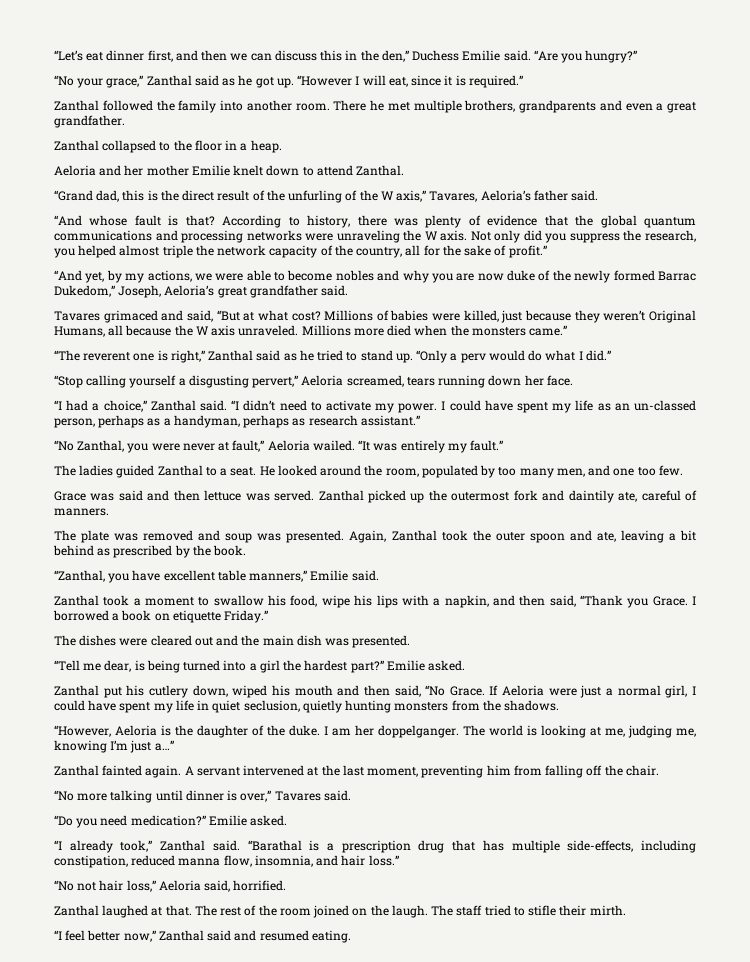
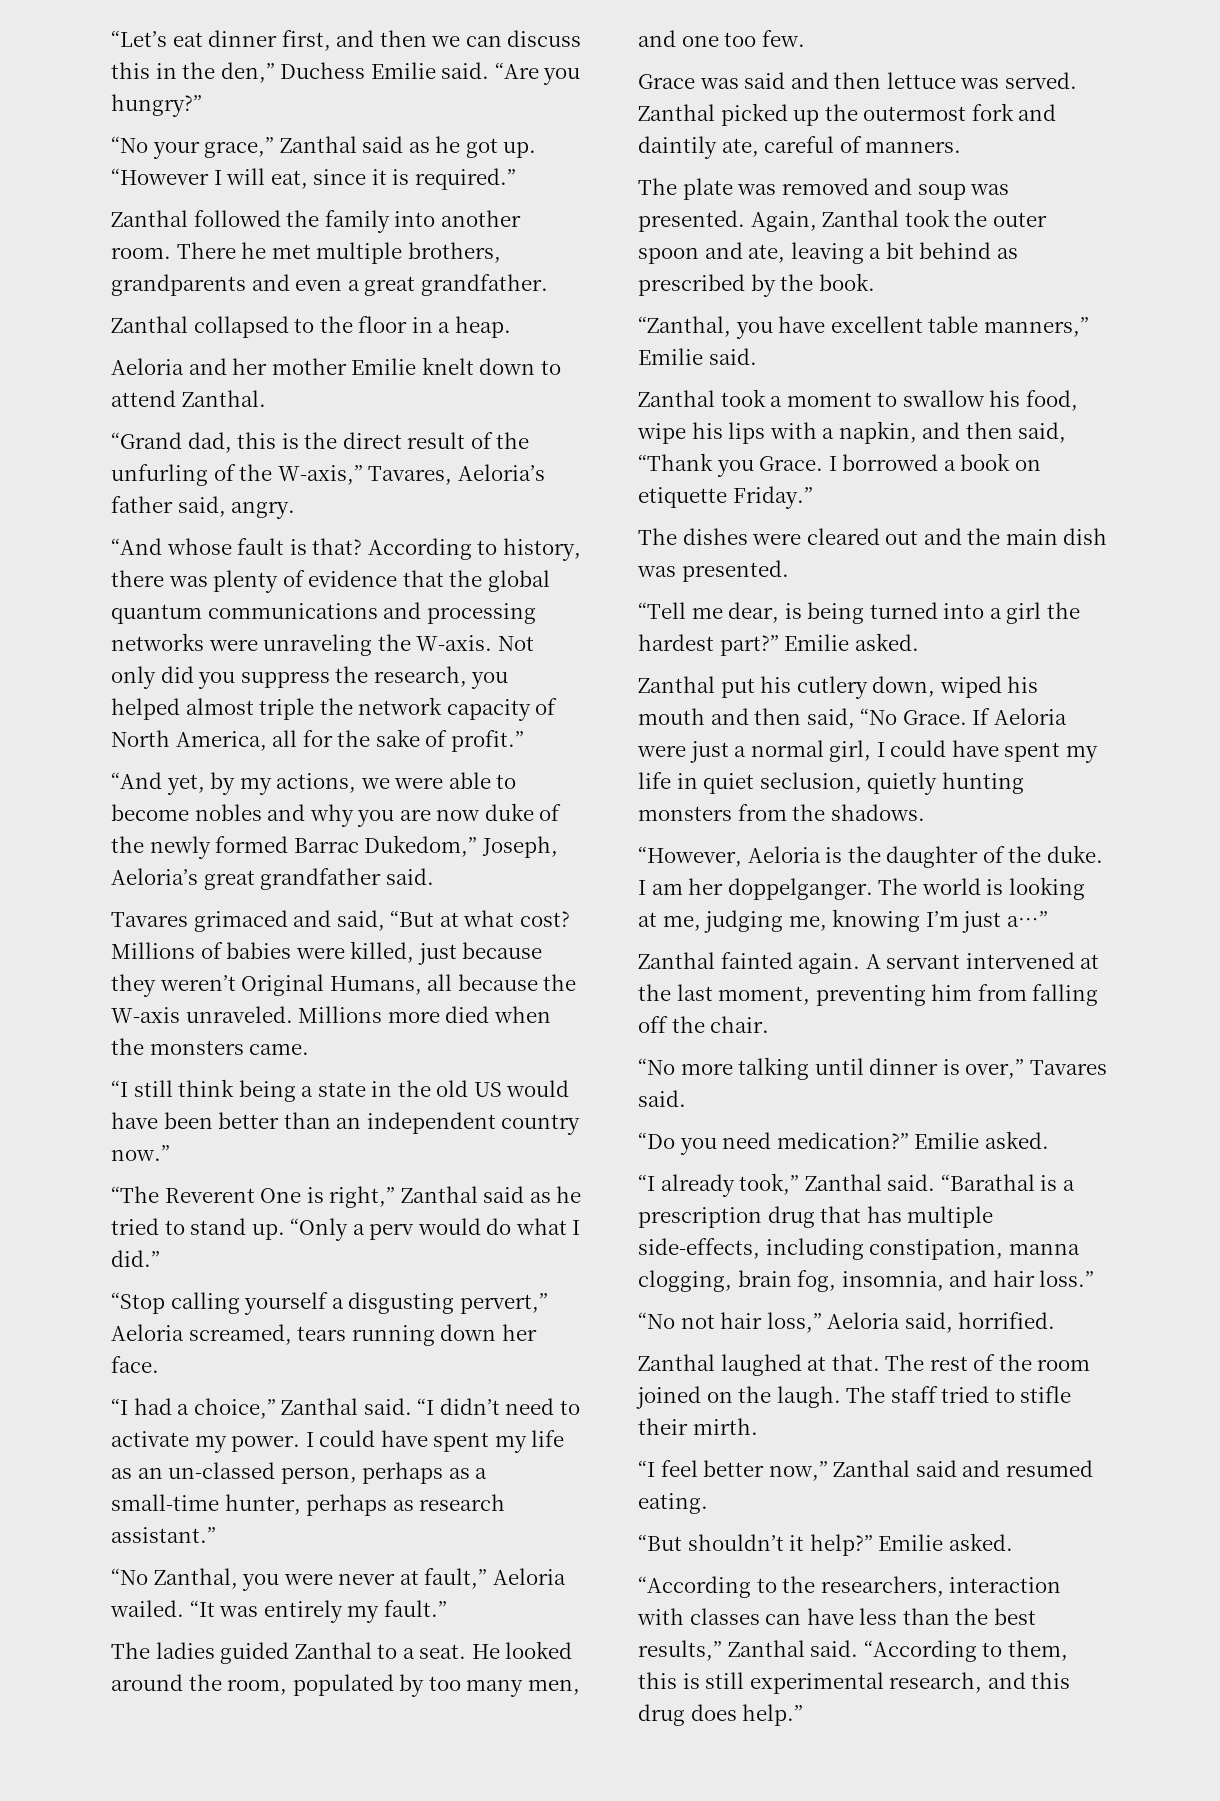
- “Grand dad, this is the direct result of the unfurling of the W axis,” Tavares, Aeloria’s father said.
+ “Grand dad, this is the direct result of the unfurling of the W-axis,” Tavares, Aeloria’s father said, angry.
- According to history, there was plenty of evidence that the global quantum communications and processing networks were unraveling the W axis.
+ According to history, there was plenty of evidence that the global quantum communications and processing networks were unraveling the W-axis.
- Not only did you suppress the research, you helped almost triple the network capacity of the country, all for the sake of profit.”
+ Not only did you suppress the research, you helped almost triple the network capacity of North America, all for the sake of profit.”
- Millions of babies were killed, just because they weren’t Original Humans, all because the W axis unraveled.
+ Millions of babies were killed, just because they weren’t Original Humans, all because the W-axis unraveled.
- Millions more died when the monsters came.”
+ Millions more died when the monsters came.
+ “I still think being a state in the old US would have been better than an independent country now.”
- “The reverent one is right,” Zanthal said as he tried to stand up.
+ “The Reverent One is right,” Zanthal said as he tried to stand up.
- I could have spent my life as an un-classed person, perhaps as a handyman, perhaps as research assistant.”
+ I could have spent my life as an un-classed person, perhaps as a small-time hunter, perhaps as research assistant.”
- “Barathal is a prescription drug that has multiple side-effects, including constipation, reduced manna flow, insomnia, and hair loss.”
+ “Barathal is a prescription drug that has multiple side-effects, including constipation, manna clogging, brain fog, insomnia, and hair loss.”
+ “But shouldn’t it help?” Emilie asked.
+ “According to the researchers, interaction with classes can have less than the best results,” Zanthal said. “According to them, this is still experimental research, and this drug does help.”

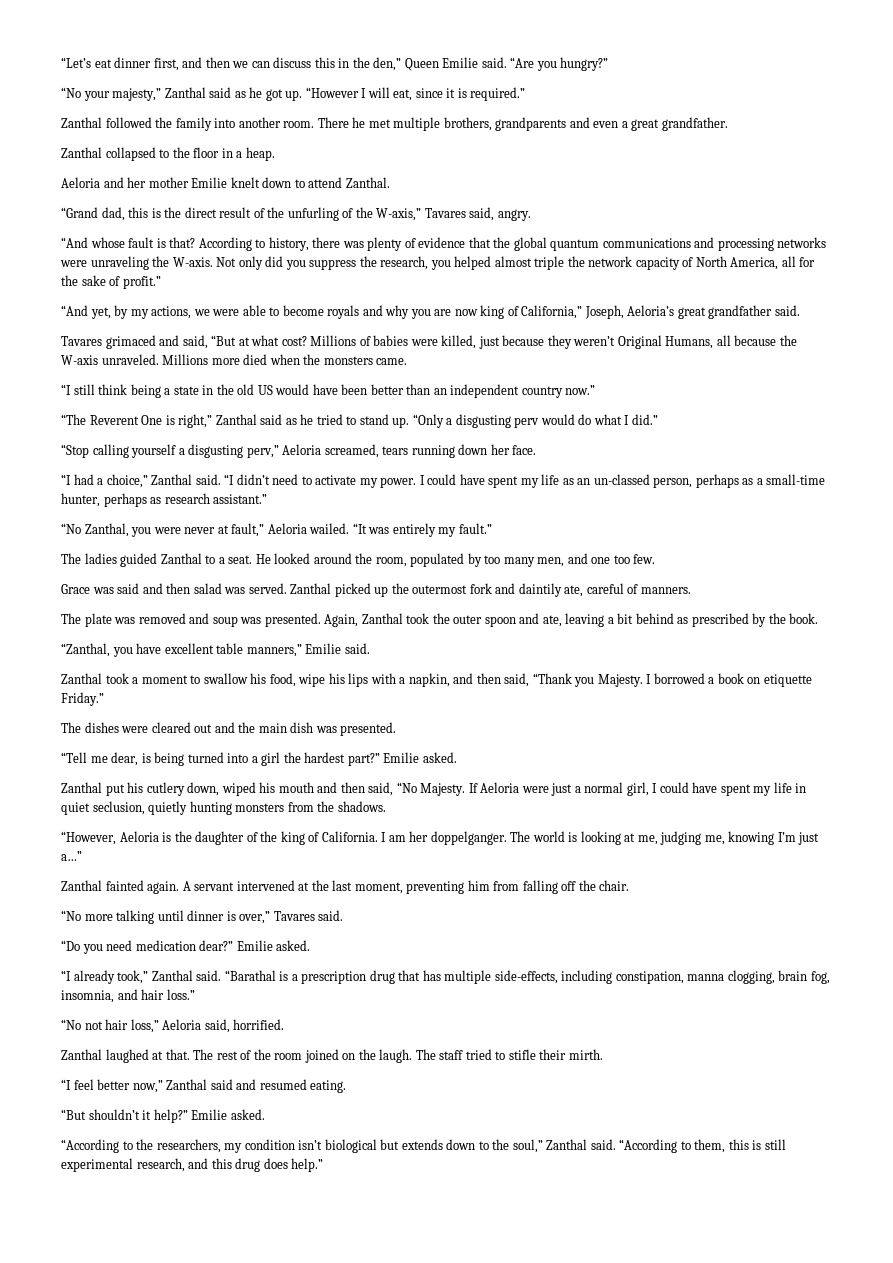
- “Let’s eat dinner first, and then we can discuss this in the den,” Duchess Emilie said.
+ “Let’s eat dinner first, and then we can discuss this in the den,” Queen Emilie said.
- “No your grace,” Zanthal said as he got up.
+ “No your majesty,” Zanthal said as he got up.
- “Grand dad, this is the direct result of the unfurling of the W-axis,” Tavares, Aeloria’s father said, angry.
+ “Grand dad, this is the direct result of the unfurling of the W-axis,” Tavares said, angry.
- “And yet, by my actions, we were able to become nobles and why you are now duke of the newly formed Barrac Dukedom,” Joseph, Aeloria’s great grandfather said.
+ “And yet, by my actions, we were able to become royals and why you are now king of California,” Joseph, Aeloria’s great grandfather said.
- “Only a perv would do what I did.”
+ “Only a disgusting perv would do what I did.”
- “Stop calling yourself a disgusting pervert,” Aeloria screamed, tears running down her face.
+ “Stop calling yourself a disgusting perv,” Aeloria screamed, tears running down her face.
- Grace was said and then lettuce was served.
+ Grace was said and then salad was served.
- Zanthal took a moment to swallow his food, wipe his lips with a napkin, and then said, “Thank you Grace.
+ Zanthal took a moment to swallow his food, wipe his lips with a napkin, and then said, “Thank you Majesty.
- Zanthal put his cutlery down, wiped his mouth and then said, “No Grace.
+ Zanthal put his cutlery down, wiped his mouth and then said, “No Majesty.
- “However, Aeloria is the daughter of the duke.
+ “However, Aeloria is the daughter of the king of California.
- “Do you need medication?”
+ “Do you need medication dear?”
- “According to the researchers, interaction with classes can have less than the best results,” Zanthal said.
+ “According to the researchers, my condition isn’t biological but extends down to the soul,” Zanthal said.

